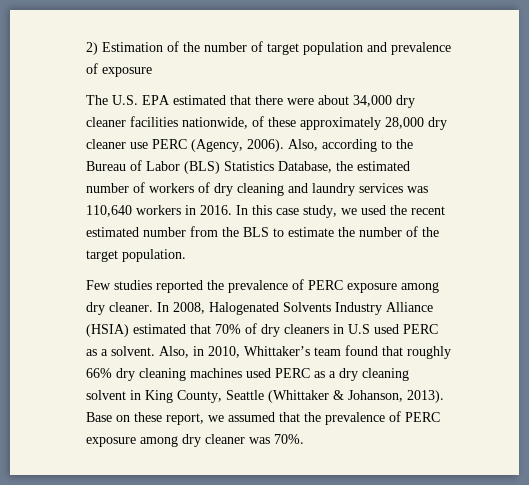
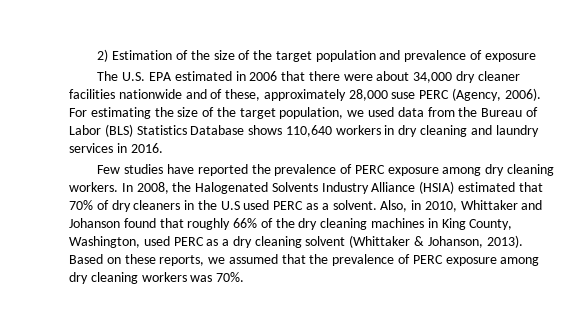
- 2) Estimation of the number of target population and prevalence of exposure
+ 2) Estimation of the size of the target population and prevalence of exposure
- The U.S. EPA estimated that there were about 34,000 dry cleaner facilities nationwide, of these approximately 28,000 dry cleaner use PERC (Agency, 2006). Also, according to the Bureau of Labor (BLS) Statistics Database, the estimated number of workers of dry cleaning and laundry services was 110,640 workers in 2016. In this case study, we used the recent estimated number from the BLS to estimate the number of the target population.
+ The U.S. EPA estimated in 2006 that there were about 34,000 dry cleaner facilities nationwide and of these, approximately 28,000 suse PERC (Agency, 2006). For estimating the size of the target population, we used data from the Bureau of Labor (BLS) Statistics Database shows 110,640 workers in dry cleaning and laundry services in 2016.
- Few studies reported the prevalence of PERC exposure among dry cleaner.
+ Few studies have reported the prevalence of PERC exposure among dry cleaning workers.
- In 2008, Halogenated Solvents Industry Alliance (HSIA) estimated that 70% of dry cleaners in U.S used PERC as a solvent.
+ In 2008, the Halogenated Solvents Industry Alliance (HSIA) estimated that 70% of dry cleaners in the U.S used PERC as a solvent.
- Also, in 2010, Whittaker’s team found that roughly 66% dry cleaning machines used PERC as a dry cleaning solvent in King County, Seattle (Whittaker & Johanson, 2013).
+ Also, in 2010, Whittaker and Johanson found that roughly 66% of the dry cleaning machines in King County, Washington, used PERC as a dry cleaning solvent (Whittaker & Johanson, 2013).
- Base on these report, we assumed that the prevalence of PERC exposure among dry cleaner was 70%.
+ Based on these reports, we assumed that the prevalence of PERC exposure among dry cleaning workers was 70%.

